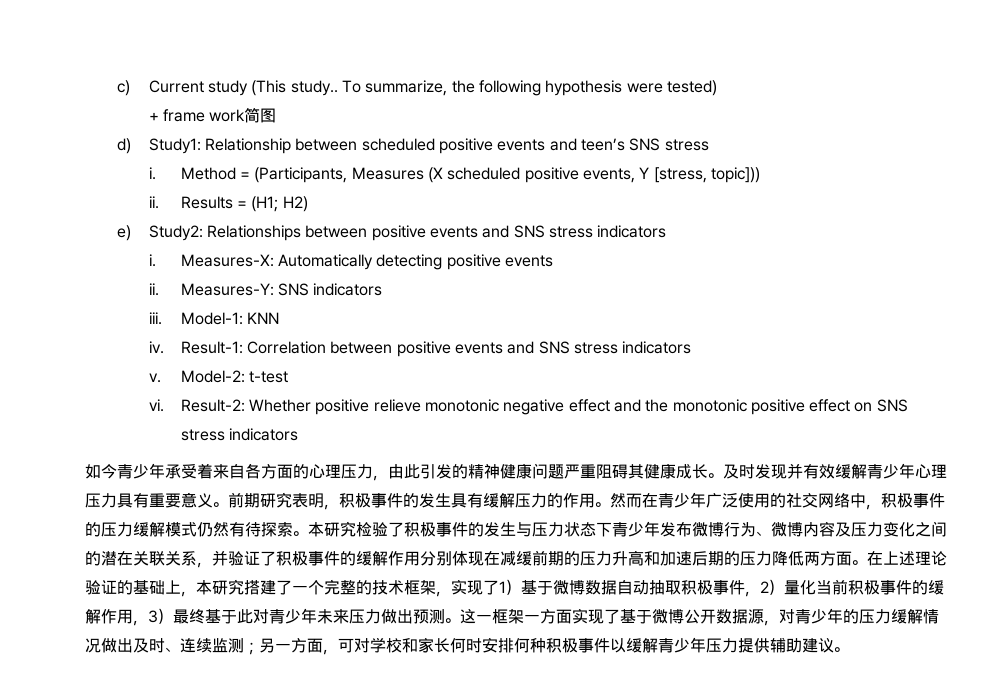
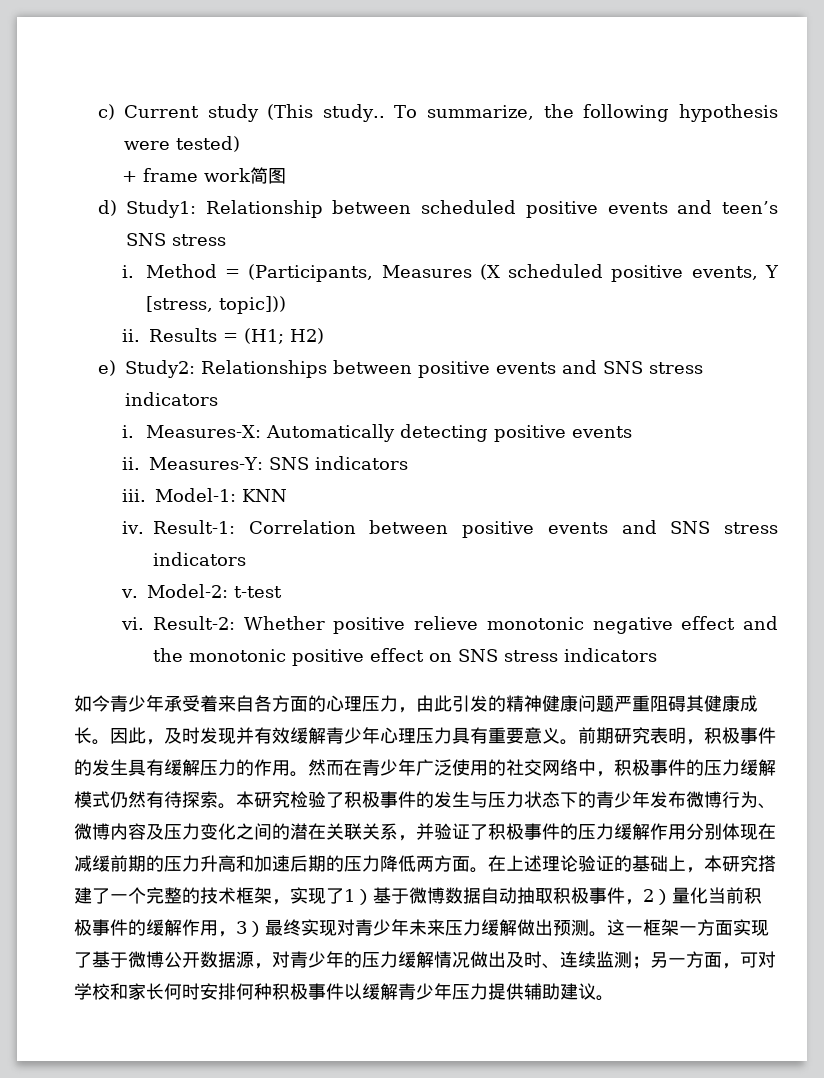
- 及时发现并有效缓解青少年心理压力具有重要意义。
+ 因此，及时发现并有效缓解青少年心理压力具有重要意义。
- 本研究检验了积极事件的发生与压力状态下青少年发布微博行为、微博内容及压力变化之间的潜在关联关系，并验证了积极事件的缓解作用分别体现在减缓前期的压力升高和加速后期的压力降低两方面。
+ 本研究检验了积极事件的发生与压力状态下的青少年发布微博行为、微博内容及压力变化之间的潜在关联关系，并验证了积极事件的压力缓解作用分别体现在减缓前期的压力升高和加速后期的压力降低两方面。
- 在上述理论验证的基础上，本研究搭建了一个完整的技术框架，实现了1）基于微博数据自动抽取积极事件，2）量化当前积极事件的缓解作用，3）最终基于此对青少年未来压力做出预测。
+ 在上述理论验证的基础上，本研究搭建了一个完整的技术框架，实现了1）基于微博数据自动抽取积极事件，2）量化当前积极事件的缓解作用，3）最终实现对青少年未来压力缓解做出预测。

